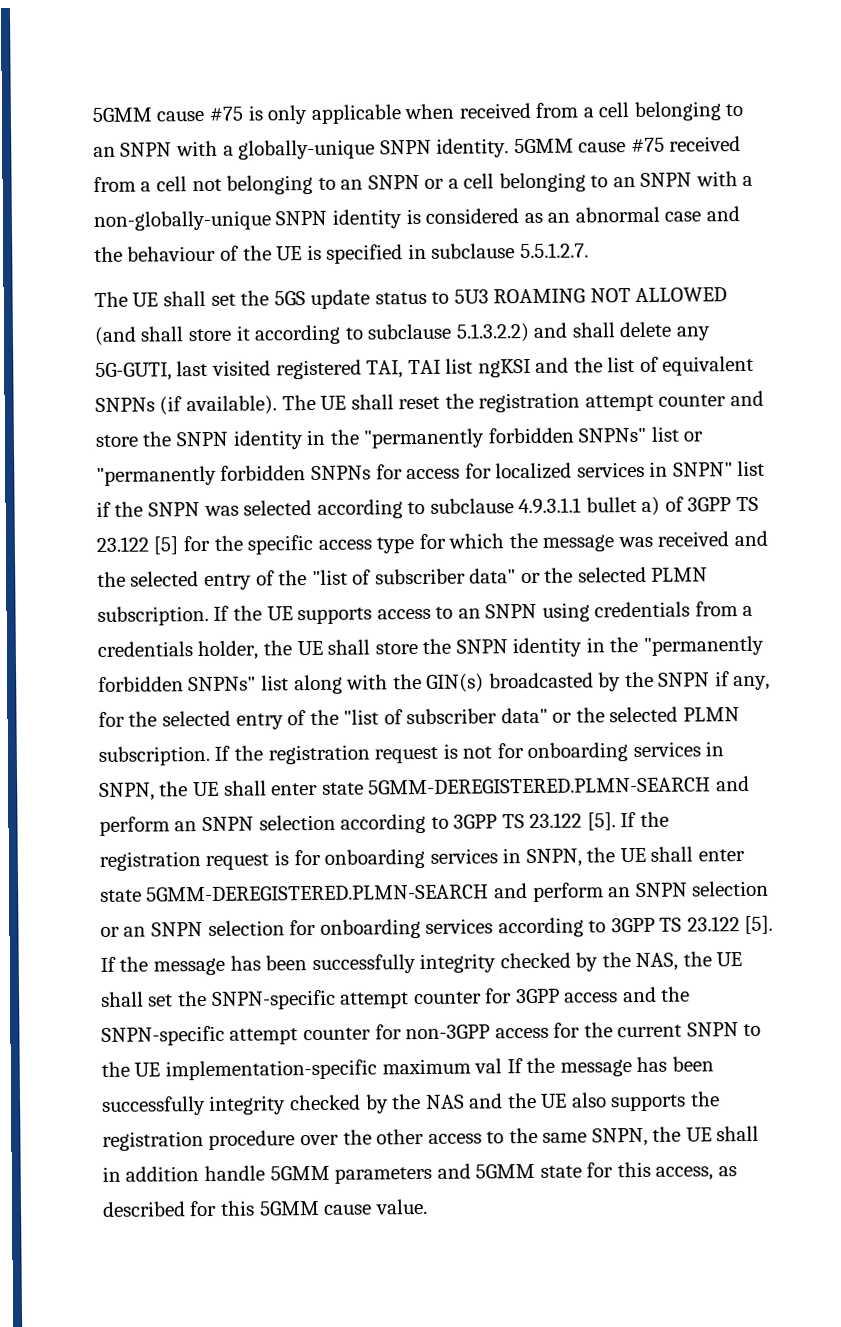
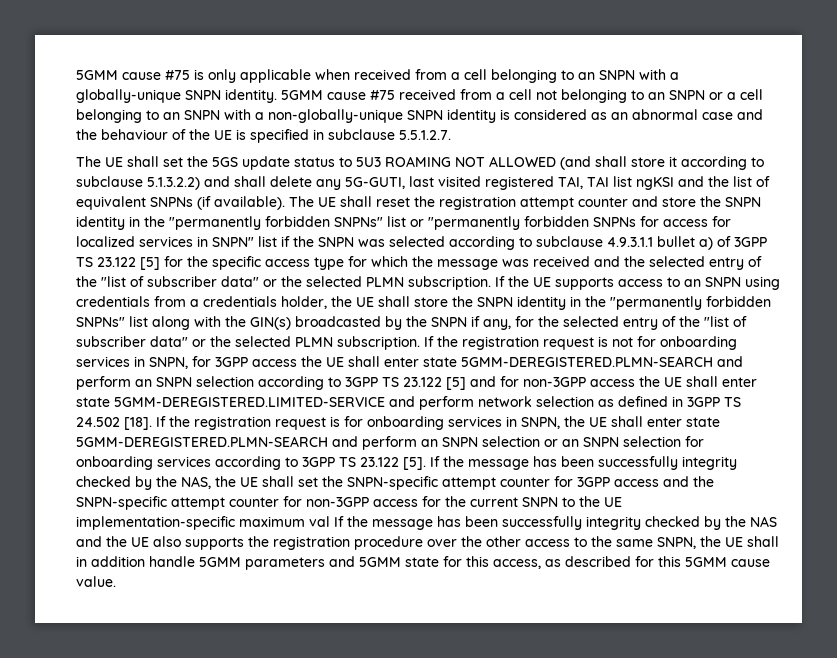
- If the registration request is not for onboarding services in SNPN, the UE shall enter state 5GMM-DEREGISTERED.PLMN-SEARCH and perform an SNPN selection according to 3GPP TS 23.122 [5].
+ If the registration request is not for onboarding services in SNPN, for 3GPP access the UE shall enter state 5GMM-DEREGISTERED.PLMN-SEARCH and perform an SNPN selection according to 3GPP TS 23.122 [5] and for non-3GPP access the UE shall enter state 5GMM-DEREGISTERED.LIMITED-SERVICE and perform network selection as defined in 3GPP TS 24.502 [18].

